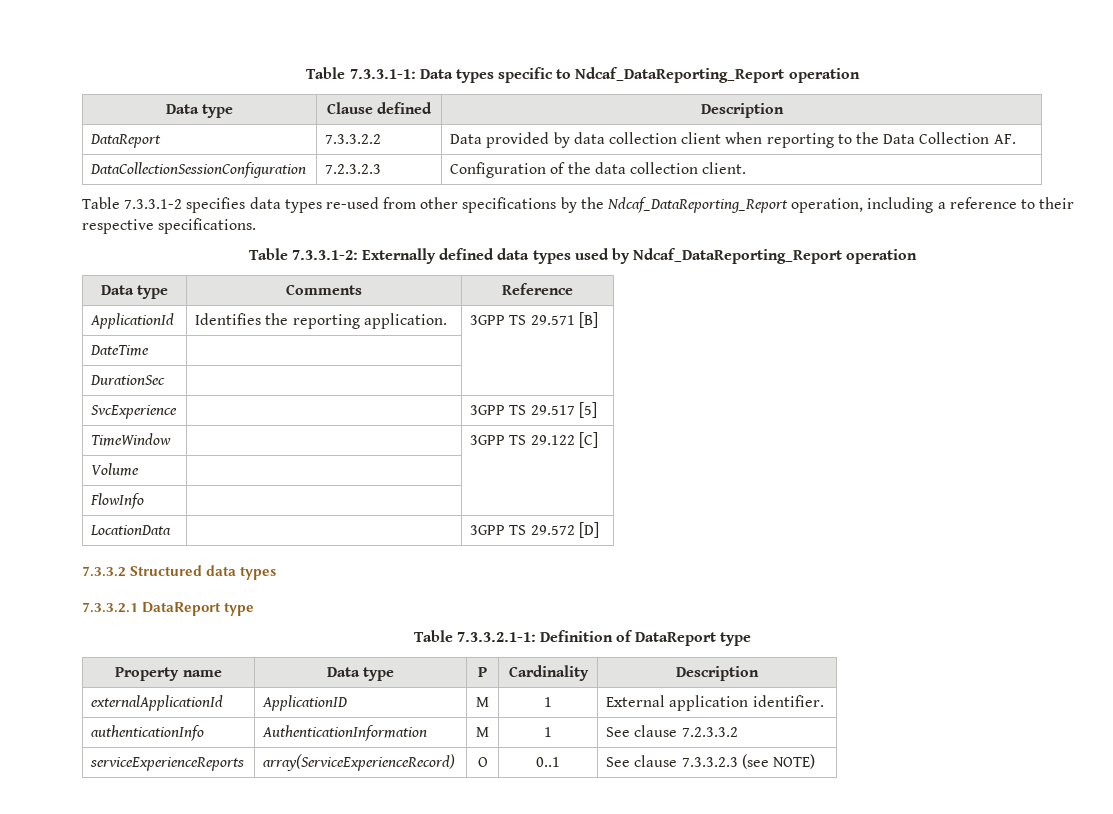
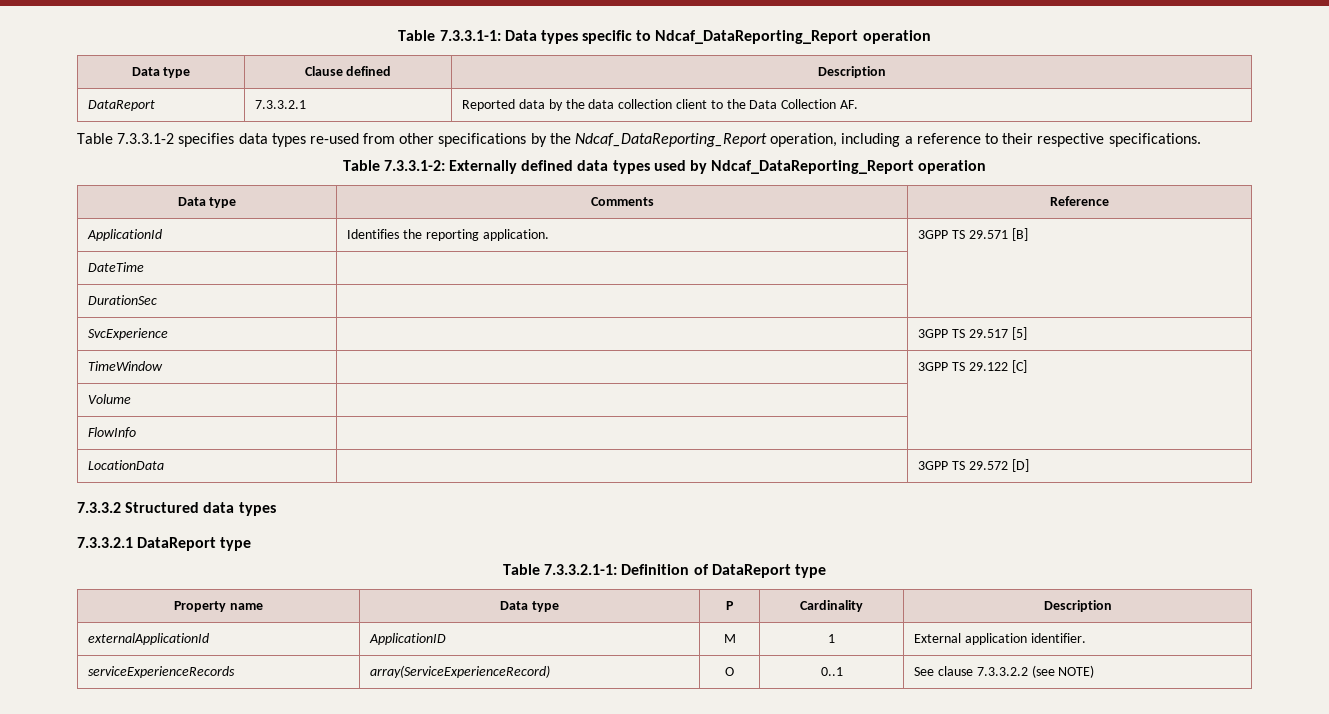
- DataReport | 7.3.3.2.2 | Data provided by data collection client when reporting to the Data Collection AF.
+ DataReport | 7.3.3.2.1 | Reported data by the data collection client to the Data Collection AF.
- DataCollectionSessionConfiguration | 7.2.3.2.3 | Configuration of the data collection client.
- authenticationInfo | AuthenticationInformation | M | 1 | See clause 7.2.3.3.2
- serviceExperienceReports | array(ServiceExperienceRecord) | O | 0..1 | See clause 7.3.3.2.3 (see NOTE)
+ serviceExperienceRecords | array(ServiceExperienceRecord) | O | 0..1 | See clause 7.3.3.2.2 (see NOTE)

